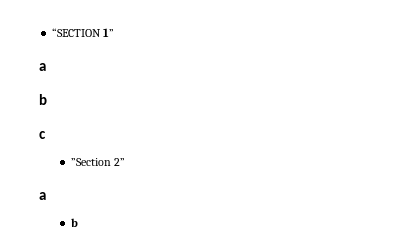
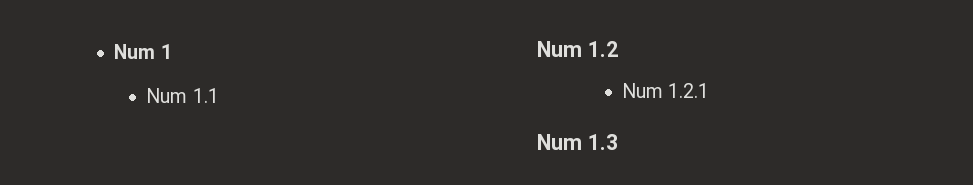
- “SECTION 1”
- a
- b
- c
- ”Section 2”
- a
- b
+ Num 1
+ Num 1.1
+ Num 1.2
+ Num 1.2.1
+ Num 1.3

